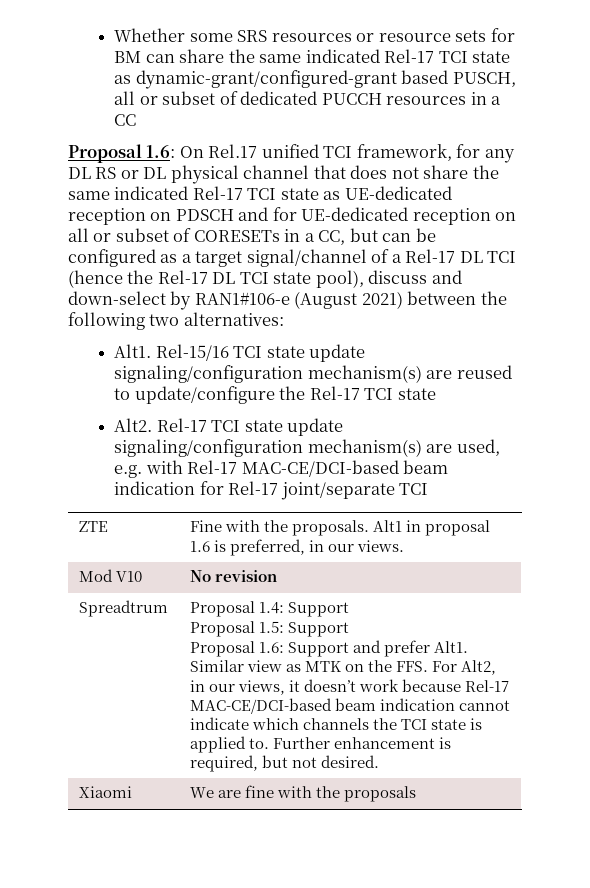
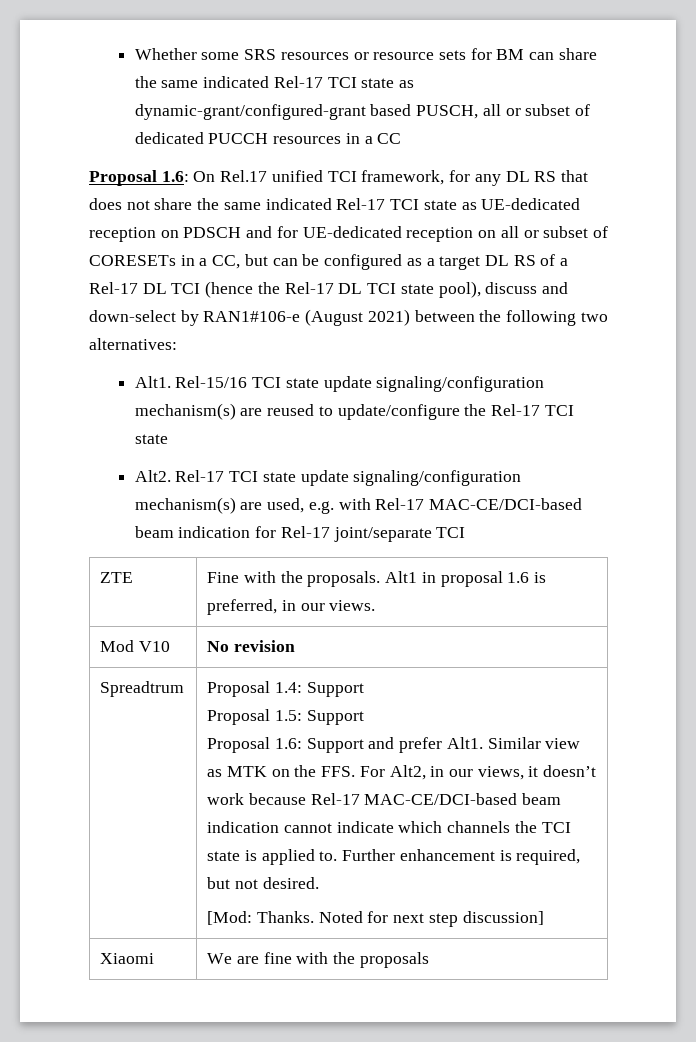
- On Rel.17 unified TCI framework, for any DL RS or DL physical channel that does not share the same indicated Rel-17 TCI state as UE-dedicated reception on PDSCH and for UE-dedicated reception on all or subset of CORESETs in a CC, but can be configured as a target signal/channel of a Rel-17 DL TCI (hence the Rel-17 DL TCI state pool), discuss and down-select by RAN1#106-e (August 2021) between the following two alternatives:
+ On Rel.17 unified TCI framework, for any DL RS that does not share the same indicated Rel-17 TCI state as UE-dedicated reception on PDSCH and for UE-dedicated reception on all or subset of CORESETs in a CC, but can be configured as a target DL RS of a Rel-17 DL TCI (hence the Rel-17 DL TCI state pool), discuss and down-select by RAN1#106-e (August 2021) between the following two alternatives:
+ [Mod: Thanks. Noted for next step discussion]

